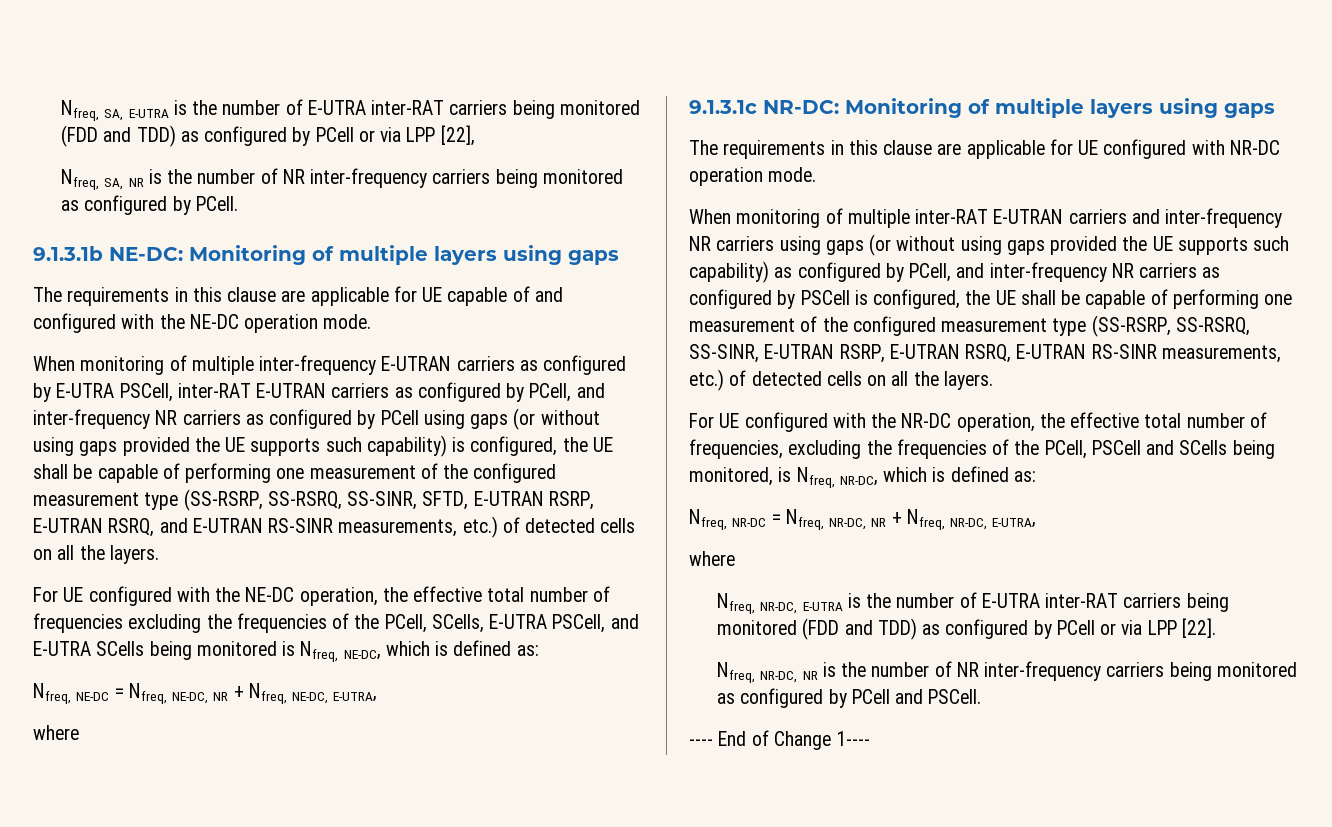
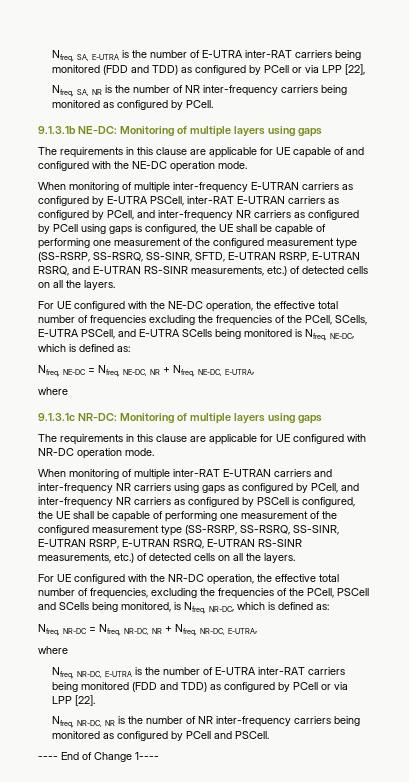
- When monitoring of multiple inter-frequency E-UTRAN carriers as configured by E-UTRA PSCell, inter-RAT E-UTRAN carriers as configured by PCell, and inter-frequency NR carriers as configured by PCell using gaps (or without using gaps provided the UE supports such capability) is configured, the UE shall be capable of performing one measurement of the configured measurement type (SS-RSRP, SS-RSRQ, SS-SINR, SFTD, E-UTRAN RSRP, E-UTRAN RSRQ, and E-UTRAN RS-SINR measurements, etc.) of detected cells on all the layers.
+ When monitoring of multiple inter-frequency E-UTRAN carriers as configured by E-UTRA PSCell, inter-RAT E-UTRAN carriers as configured by PCell, and inter-frequency NR carriers as configured by PCell using gaps is configured, the UE shall be capable of performing one measurement of the configured measurement type (SS-RSRP, SS-RSRQ, SS-SINR, SFTD, E-UTRAN RSRP, E-UTRAN RSRQ, and E-UTRAN RS-SINR measurements, etc.) of detected cells on all the layers.
- When monitoring of multiple inter-RAT E-UTRAN carriers and inter-frequency NR carriers using gaps (or without using gaps provided the UE supports such capability) as configured by PCell, and inter-frequency NR carriers as configured by PSCell is configured, the UE shall be capable of performing one measurement of the configured measurement type (SS-RSRP, SS-RSRQ, SS-SINR, E-UTRAN RSRP, E-UTRAN RSRQ, E-UTRAN RS-SINR measurements, etc.) of detected cells on all the layers.
+ When monitoring of multiple inter-RAT E-UTRAN carriers and inter-frequency NR carriers using gaps as configured by PCell, and inter-frequency NR carriers as configured by PSCell is configured, the UE shall be capable of performing one measurement of the configured measurement type (SS-RSRP, SS-RSRQ, SS-SINR, E-UTRAN RSRP, E-UTRAN RSRQ, E-UTRAN RS-SINR measurements, etc.) of detected cells on all the layers.

